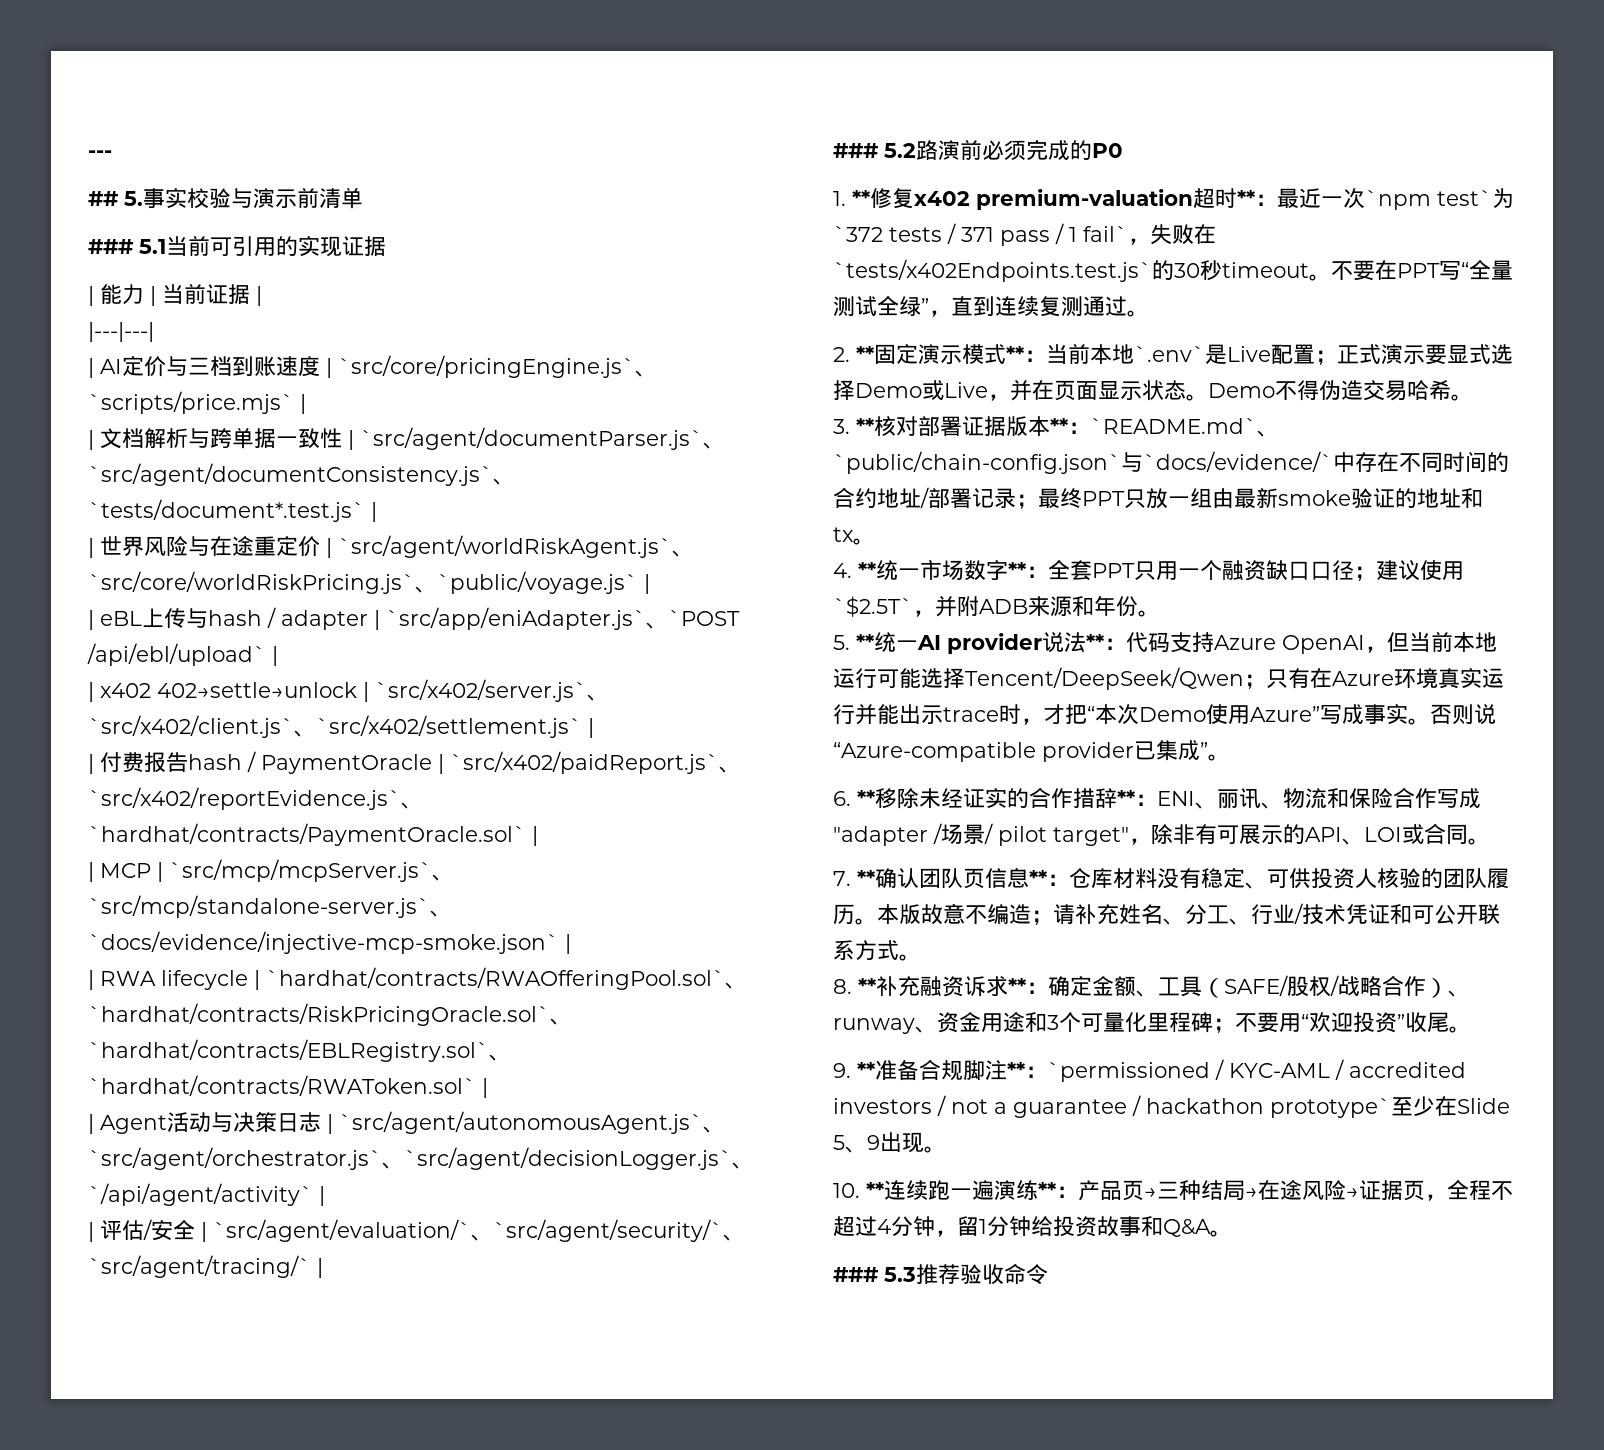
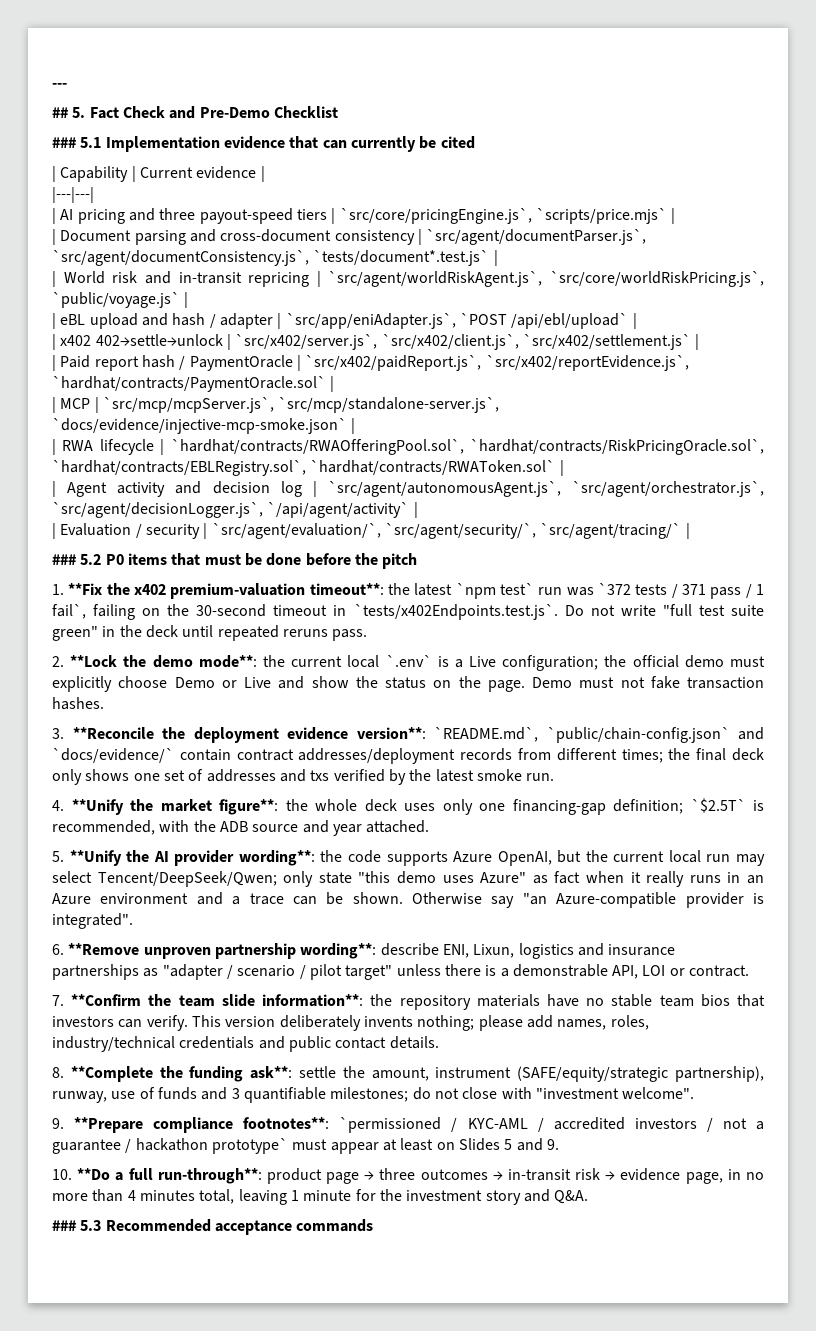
- ## 5.事实校验与演示前清单
- ### 5.1当前可引用的实现证据
- | 能力 | 当前证据 |
+ ## 5. Fact Check and Pre-Demo Checklist
+ ### 5.1 Implementation evidence that can currently be cited
+ | Capability | Current evidence |
  |---|---|
- | AI定价与三档到账速度 | `src/core/pricingEngine.js`、`scripts/price.mjs` |
- | 文档解析与跨单据一致性 | `src/agent/documentParser.js`、`src/agent/documentConsistency.js`、`tests/document*.test.js` |
- | 世界风险与在途重定价 | `src/agent/worldRiskAgent.js`、`src/core/worldRiskPricing.js`、`public/voyage.js` |
+ | AI pricing and three payout-speed tiers | `src/core/pricingEngine.js`, `scripts/price.mjs` |
+ | Document parsing and cross-document consistency | `src/agent/documentParser.js`, `src/agent/documentConsistency.js`, `tests/document*.test.js` |
+ | World risk and in-transit repricing | `src/agent/worldRiskAgent.js`, `src/core/worldRiskPricing.js`, `public/voyage.js` |
- | eBL上传与hash / adapter | `src/app/eniAdapter.js`、`POST /api/ebl/upload` |
+ | eBL upload and hash / adapter | `src/app/eniAdapter.js`, `POST /api/ebl/upload` |
- | x402 402→settle→unlock | `src/x402/server.js`、`src/x402/client.js`、`src/x402/settlement.js` |
+ | x402 402→settle→unlock | `src/x402/server.js`, `src/x402/client.js`, `src/x402/settlement.js` |
- | 付费报告hash / PaymentOracle | `src/x402/paidReport.js`、`src/x402/reportEvidence.js`、`hardhat/contracts/PaymentOracle.sol` |
+ | Paid report hash / PaymentOracle | `src/x402/paidReport.js`, `src/x402/reportEvidence.js`, `hardhat/contracts/PaymentOracle.sol` |
- | MCP | `src/mcp/mcpServer.js`、`src/mcp/standalone-server.js`、`docs/evidence/injective-mcp-smoke.json` |
+ | MCP | `src/mcp/mcpServer.js`, `src/mcp/standalone-server.js`, `docs/evidence/injective-mcp-smoke.json` |
- | RWA lifecycle | `hardhat/contracts/RWAOfferingPool.sol`、`hardhat/contracts/RiskPricingOracle.sol`、`hardhat/contracts/EBLRegistry.sol`、`hardhat/contracts/RWAToken.sol` |
+ | RWA lifecycle | `hardhat/contracts/RWAOfferingPool.sol`, `hardhat/contracts/RiskPricingOracle.sol`, `hardhat/contracts/EBLRegistry.sol`, `hardhat/contracts/RWAToken.sol` |
- | Agent活动与决策日志 | `src/agent/autonomousAgent.js`、`src/agent/orchestrator.js`、`src/agent/decisionLogger.js`、`/api/agent/activity` |
- | 评估/安全 | `src/agent/evaluation/`、`src/agent/security/`、`src/agent/tracing/` |
- ### 5.2路演前必须完成的P0
- 1. **修复x402 premium-valuation超时**：最近一次`npm test`为`372 tests / 371 pass / 1 fail`，失败在`tests/x402Endpoints.test.js`的30秒timeout。不要在PPT写“全量测试全绿”，直到连续复测通过。
- 2. **固定演示模式**：当前本地`.env`是Live配置；正式演示要显式选择Demo或Live，并在页面显示状态。Demo不得伪造交易哈希。
- 3. **核对部署证据版本**：`README.md`、`public/chain-config.json`与`docs/evidence/`中存在不同时间的合约地址/部署记录；最终PPT只放一组由最新smoke验证的地址和tx。
- 4. **统一市场数字**：全套PPT只用一个融资缺口口径；建议使用`$2.5T`，并附ADB来源和年份。
- 5. **统一AI provider说法**：代码支持Azure OpenAI，但当前本地运行可能选择Tencent/DeepSeek/Qwen；只有在Azure环境真实运行并能出示trace时，才把“本次Demo使用Azure”写成事实。否则说“Azure-compatible provider已集成”。
- 6. **移除未经证实的合作措辞**：ENI、丽讯、物流和保险合作写成"adapter /场景/ pilot target"，除非有可展示的API、LOI或合同。
- 7. **确认团队页信息**：仓库材料没有稳定、可供投资人核验的团队履历。本版故意不编造；请补充姓名、分工、行业/技术凭证和可公开联系方式。
- 8. **补充融资诉求**：确定金额、工具（SAFE/股权/战略合作）、runway、资金用途和3个可量化里程碑；不要用“欢迎投资”收尾。
- 9. **准备合规脚注**：`permissioned / KYC-AML / accredited investors / not a guarantee / hackathon prototype`至少在Slide 5、9出现。
- 10. **连续跑一遍演练**：产品页→三种结局→在途风险→证据页，全程不超过4分钟，留1分钟给投资故事和Q&A。
+ | Agent activity and decision log | `src/agent/autonomousAgent.js`, `src/agent/orchestrator.js`, `src/agent/decisionLogger.js`, `/api/agent/activity` |
+ | Evaluation / security | `src/agent/evaluation/`, `src/agent/security/`, `src/agent/tracing/` |
+ ### 5.2 P0 items that must be done before the pitch
+ 1. **Fix the x402 premium-valuation timeout**: the latest `npm test` run was `372 tests / 371 pass / 1 fail`, failing on the 30-second timeout in `tests/x402Endpoints.test.js`. Do not write "full test suite green" in the deck until repeated reruns pass.
+ 2. **Lock the demo mode**: the current local `.env` is a Live configuration; the official demo must explicitly choose Demo or Live and show the status on the page. Demo must not fake transaction hashes.
+ 3. **Reconcile the deployment evidence version**: `README.md`, `public/chain-config.json` and `docs/evidence/` contain contract addresses/deployment records from different times; the final deck only shows one set of addresses and txs verified by the latest smoke run.
+ 4. **Unify the market figure**: the whole deck uses only one financing-gap definition; `$2.5T` is recommended, with the ADB source and year attached.
+ 5. **Unify the AI provider wording**: the code supports Azure OpenAI, but the current local run may select Tencent/DeepSeek/Qwen; only state "this demo uses Azure" as fact when it really runs in an Azure environment and a trace can be shown. Otherwise say "an Azure-compatible provider is integrated".
+ 6. **Remove unproven partnership wording**: describe ENI, Lixun, logistics and insurance partnerships as "adapter / scenario / pilot target" unless there is a demonstrable API, LOI or contract.
+ 7. **Confirm the team slide information**: the repository materials have no stable team bios that investors can verify. This version deliberately invents nothing; please add names, roles, industry/technical credentials and public contact details.
+ 8. **Complete the funding ask**: settle the amount, instrument (SAFE/equity/strategic partnership), runway, use of funds and 3 quantifiable milestones; do not close with "investment welcome".
+ 9. **Prepare compliance footnotes**: `permissioned / KYC-AML / accredited investors / not a guarantee / hackathon prototype` must appear at least on Slides 5 and 9.
+ 10. **Do a full run-through**: product page → three outcomes → in-transit risk → evidence page, in no more than 4 minutes total, leaving 1 minute for the investment story and Q&A.
- ### 5.3推荐验收命令
+ ### 5.3 Recommended acceptance commands

